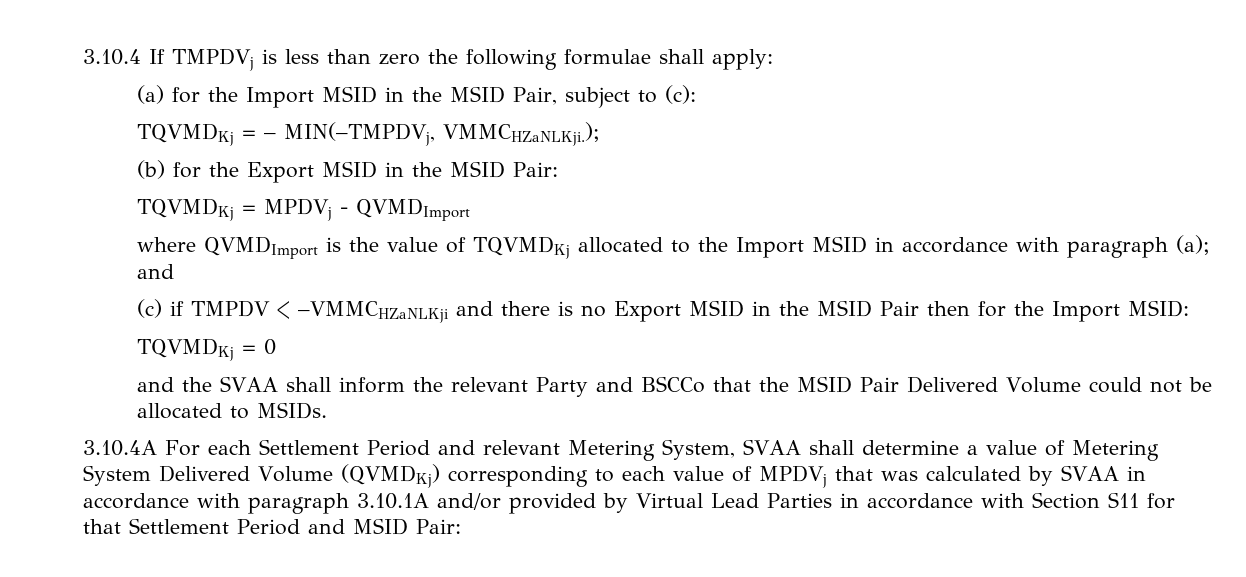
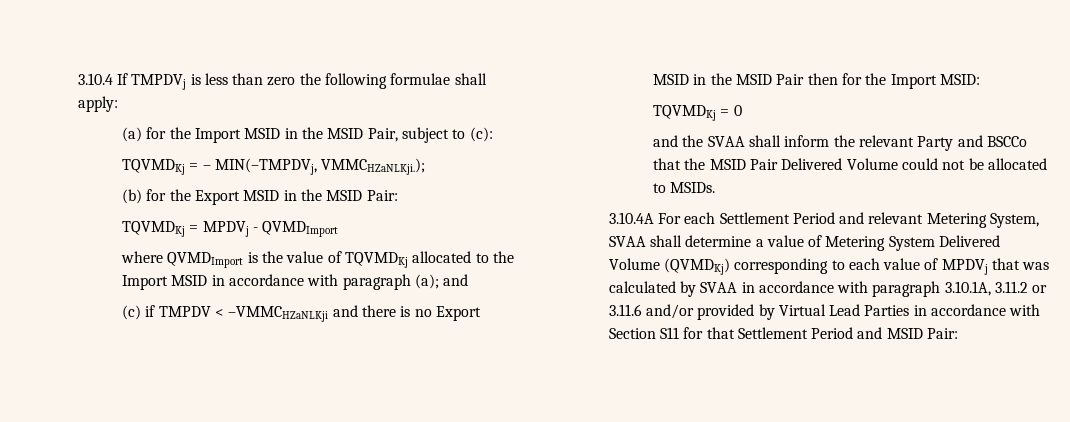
- 3.10.4A For each Settlement Period and relevant Metering System, SVAA shall determine a value of Metering System Delivered Volume (QVMDKj) corresponding to each value of MPDVj that was calculated by SVAA in accordance with paragraph 3.10.1A and/or provided by Virtual Lead Parties in accordance with Section S11 for that Settlement Period and MSID Pair:
+ 3.10.4A For each Settlement Period and relevant Metering System, SVAA shall determine a value of Metering System Delivered Volume (QVMDKj) corresponding to each value of MPDVj that was calculated by SVAA in accordance with paragraph 3.10.1A, 3.11.2 or 3.11.6 and/or provided by Virtual Lead Parties in accordance with Section S11 for that Settlement Period and MSID Pair:

